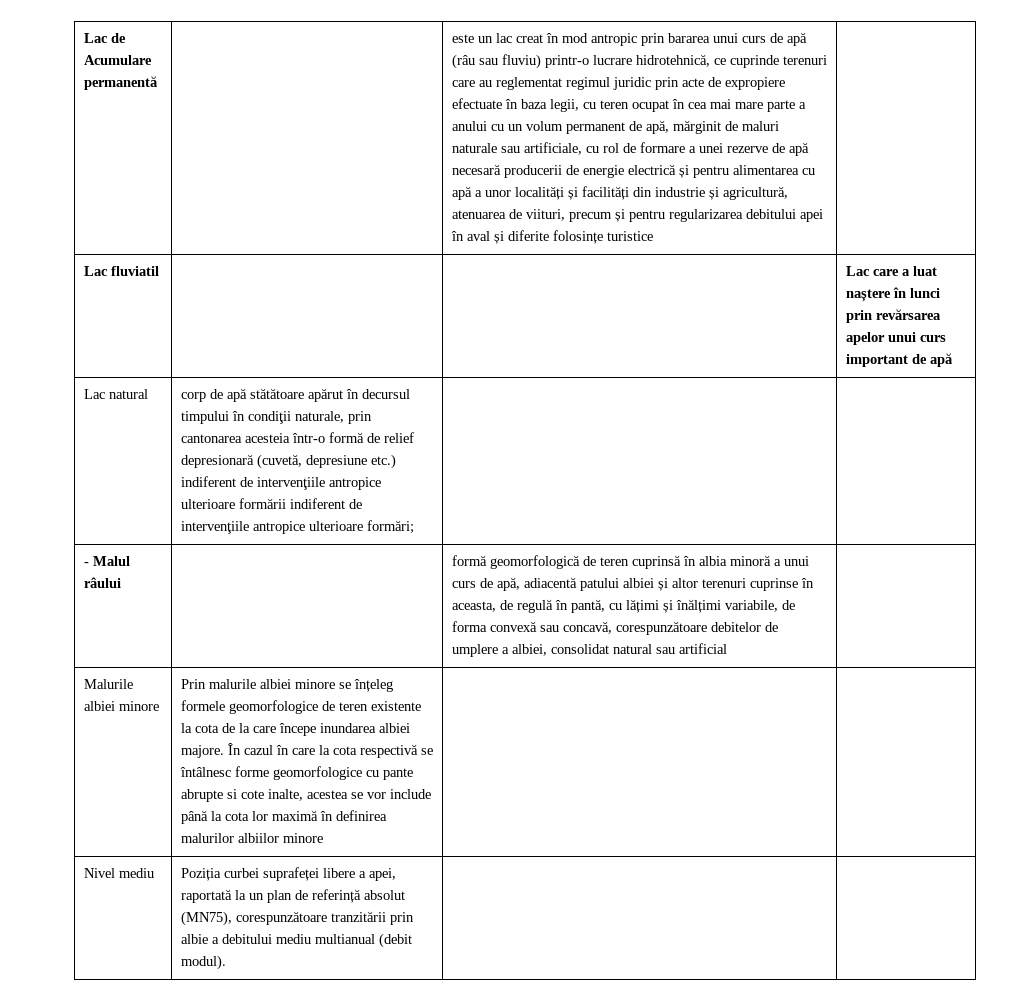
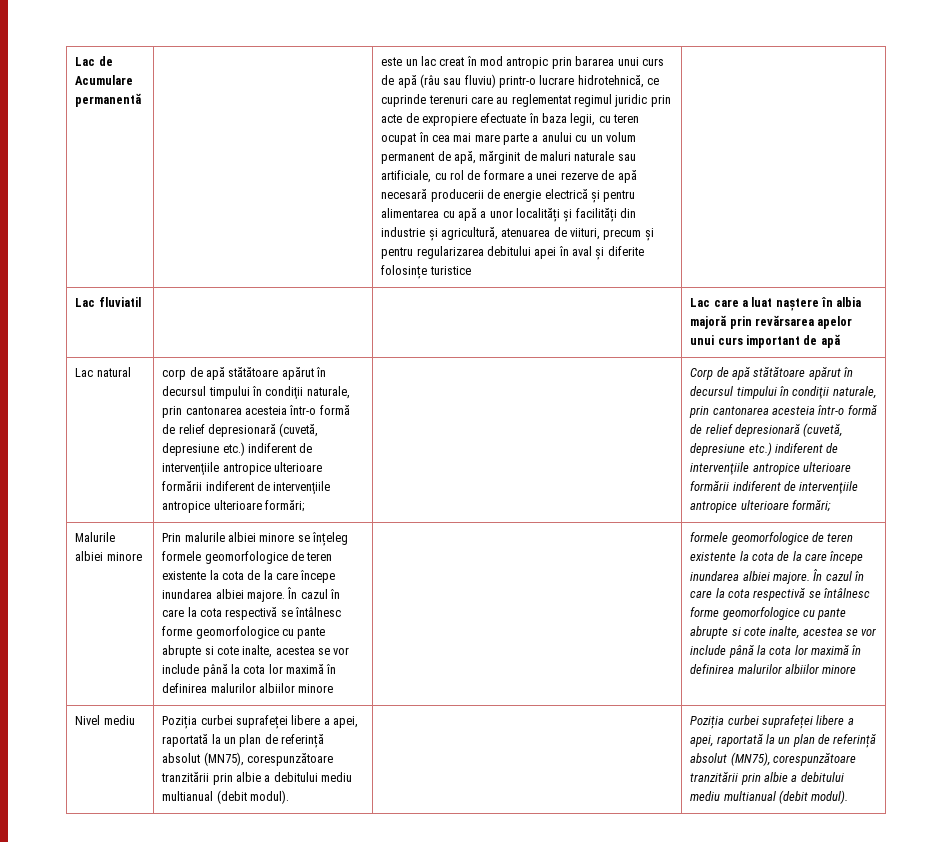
- Lac fluviatil | | | Lac care a luat naștere în lunci prin revărsarea apelor unui curs important de apă
+ Lac fluviatil | | | Lac care a luat naștere în albia majoră prin revărsarea apelor unui curs important de apă
- - Malul râului | | formă geomorfologică de teren cuprinsă în albia minoră a unui curs de apă, adiacentă patului albiei și altor terenuri cuprinse în aceasta, de regulă în pantă, cu lățimi și înălțimi variabile, de forma convexă sau concavă, corespunzătoare debitelor de umplere a albiei, consolidat natural sau artificial
+ Corp de apă stătătoare apărut în decursul timpului în condiţii naturale, prin cantonarea acesteia într-o formă de relief depresionară (cuvetă, depresiune etc.) indiferent de intervenţiile antropice ulterioare formării indiferent de intervenţiile antropice ulterioare formări;
- În cazul în care la cota respectivă se întâlnesc forme geomorfologice cu pante abrupte si cote inalte, acestea se vor include până la cota lor maximă în definirea malurilor albiilor minore
+ În cazul în care la cota respectivă se întâlnesc forme geomorfologice cu pante abrupte si cote inalte, acestea se vor include până la cota lor maximă în definirea malurilor albiilor minore | | formele geomorfologice de teren existente la cota de la care începe inundarea albiei majore. În cazul în care la cota respectivă se întâlnesc forme geomorfologice cu pante abrupte si cote inalte, acestea se vor include până la cota lor maximă în definirea malurilor albiilor minore
- Poziția curbei suprafeței libere a apei, raportată la un plan de referință absolut (MN75), corespunzătoare tranzitării prin albie a debitului mediu multianual (debit modul).
+ Poziția curbei suprafeței libere a apei, raportată la un plan de referință absolut (MN75), corespunzătoare tranzitării prin albie a debitului mediu multianual (debit modul). | | Poziția curbei suprafeței libere a apei, raportată la un plan de referință absolut (MN75), corespunzătoare tranzitării prin albie a debitului mediu multianual (debit modul).

